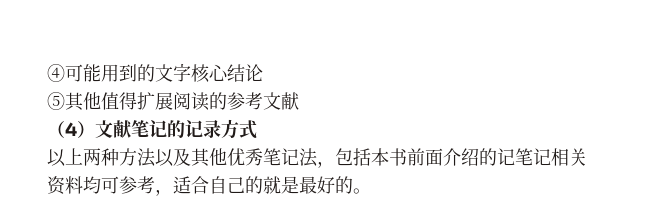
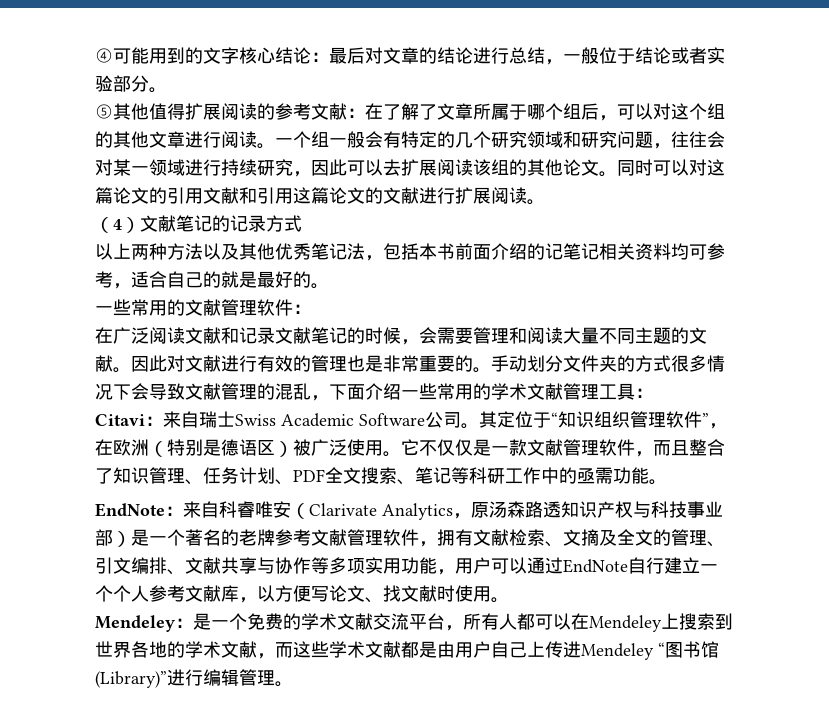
- ④可能用到的文字核心结论
+ ④可能用到的文字核心结论：最后对文章的结论进行总结，一般位于结论或者实验部分。
- ⑤其他值得扩展阅读的参考文献
+ ⑤其他值得扩展阅读的参考文献：在了解了文章所属于哪个组后，可以对这个组的其他文章进行阅读。一个组一般会有特定的几个研究领域和研究问题，往往会对某一领域进行持续研究，因此可以去扩展阅读该组的其他论文。同时可以对这篇论文的引用文献和引用这篇论文的文献进行扩展阅读。
+ 一些常用的文献管理软件：
+ 在广泛阅读文献和记录文献笔记的时候，会需要管理和阅读大量不同主题的文献。因此对文献进行有效的管理也是非常重要的。手动划分文件夹的方式很多情况下会导致文献管理的混乱，下面介绍一些常用的学术文献管理工具：
+ Citavi：来自瑞士Swiss Academic Software公司。其定位于“知识组织管理软件”，在欧洲（特别是德语区）被广泛使用。它不仅仅是一款文献管理软件，而且整合了知识管理、任务计划、PDF全文搜索、笔记等科研工作中的亟需功能。
+ EndNote：来自科睿唯安（Clarivate Analytics，原汤森路透知识产权与科技事业部）是一个著名的老牌参考文献管理软件，拥有文献检索、文摘及全文的管理、引文编排、文献共享与协作等多项实用功能，用户可以通过EndNote自行建立一个个人参考文献库，以方便写论文、找文献时使用。
+ Mendeley：是一个免费的学术文献交流平台，所有人都可以在Mendeley上搜索到世界各地的学术文献，而这些学术文献都是由用户自己上传进Mendeley “图书馆(Library)”进行编辑管理。

